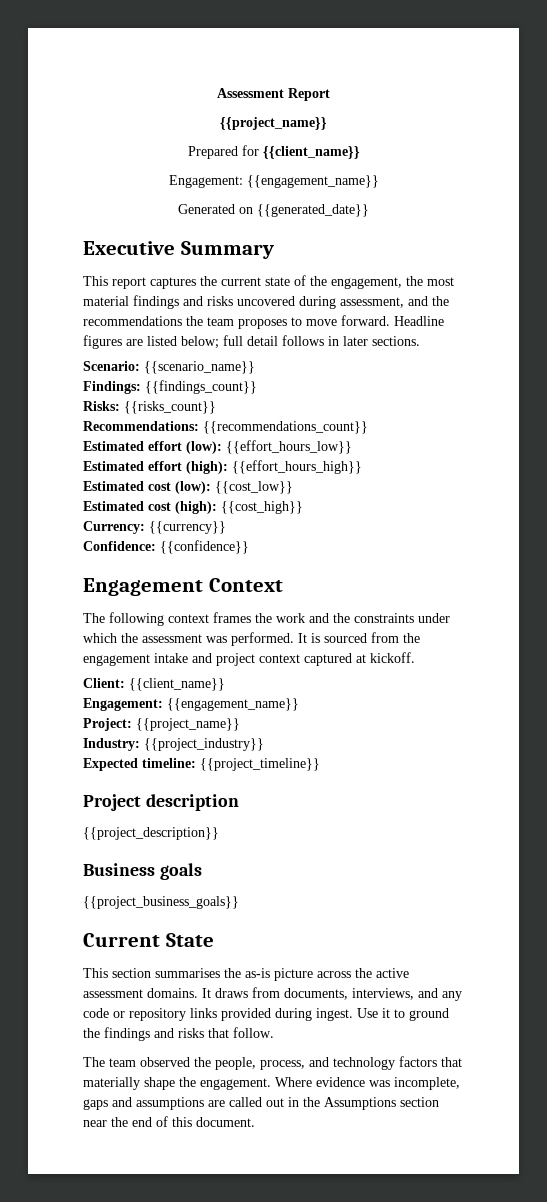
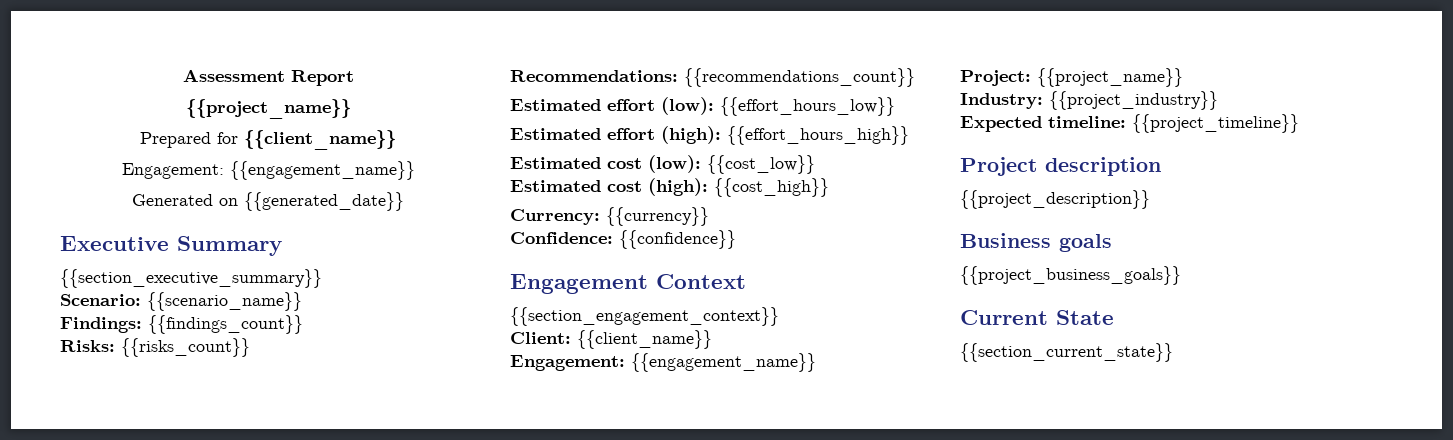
- This report captures the current state of the engagement, the most material findings and risks uncovered during assessment, and the recommendations the team proposes to move forward. Headline figures are listed below; full detail follows in later sections.
+ {{section_executive_summary}}
- The following context frames the work and the constraints under which the assessment was performed. It is sourced from the engagement intake and project context captured at kickoff.
+ {{section_engagement_context}}
- This section summarises the as-is picture across the active assessment domains. It draws from documents, interviews, and any code or repository links provided during ingest. Use it to ground the findings and risks that follow.
- The team observed the people, process, and technology factors that materially shape the engagement. Where evidence was incomplete, gaps and assumptions are called out in the Assumptions section near the end of this document.
+ {{section_current_state}}

